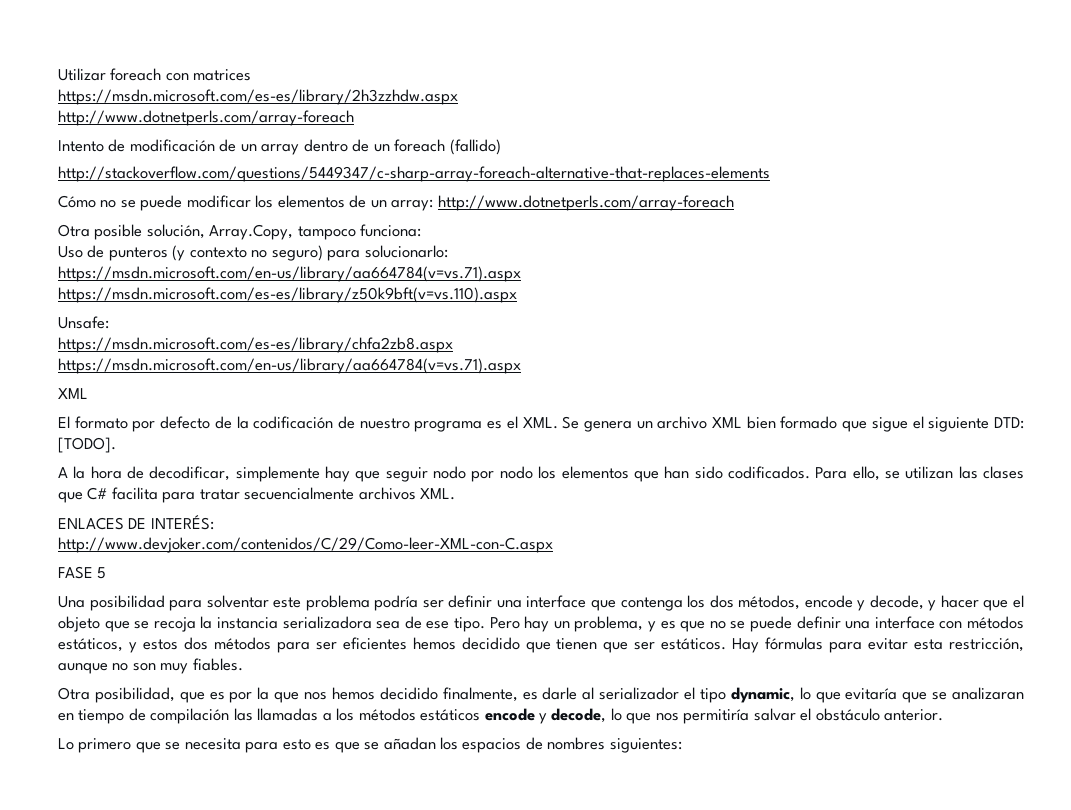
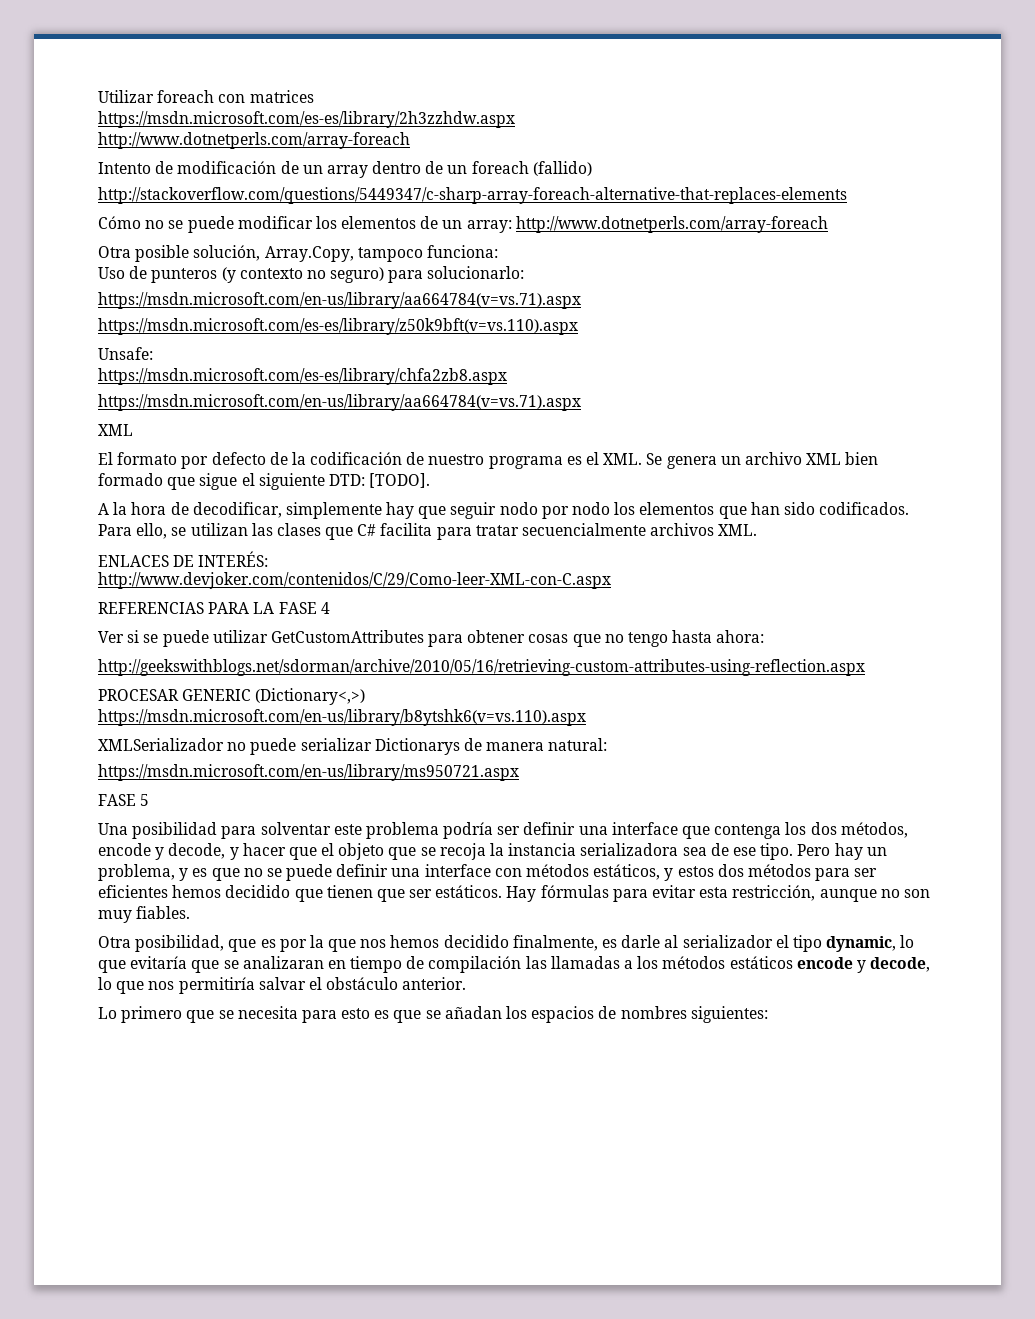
+ REFERENCIAS PARA LA FASE 4
+ Ver si se puede utilizar GetCustomAttributes para obtener cosas que no tengo hasta ahora:
+ http://geekswithblogs.net/sdorman/archive/2010/05/16/retrieving-custom-attributes-using-reflection.aspx
+ PROCESAR GENERIC (Dictionary<,>)
+ https://msdn.microsoft.com/en-us/library/b8ytshk6(v=vs.110).aspx
+ XMLSerializador no puede serializar Dictionarys de manera natural:
+ https://msdn.microsoft.com/en-us/library/ms950721.aspx

